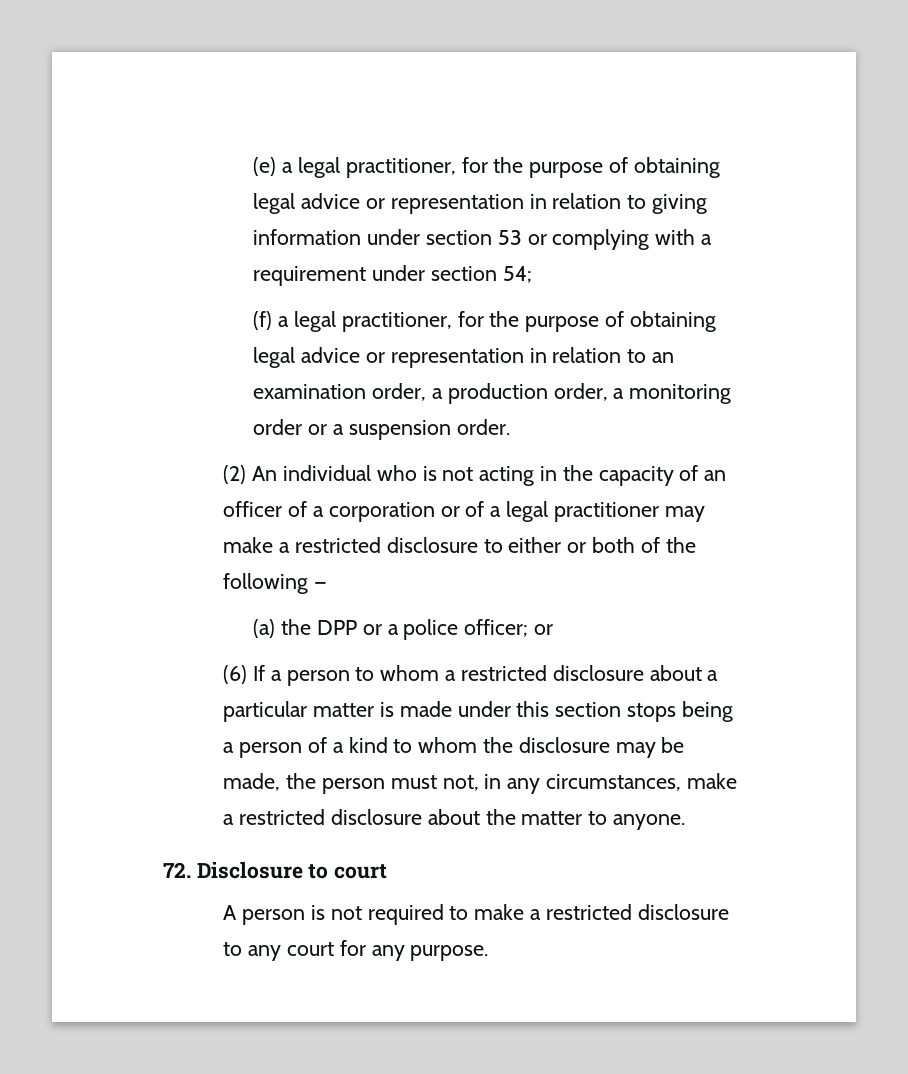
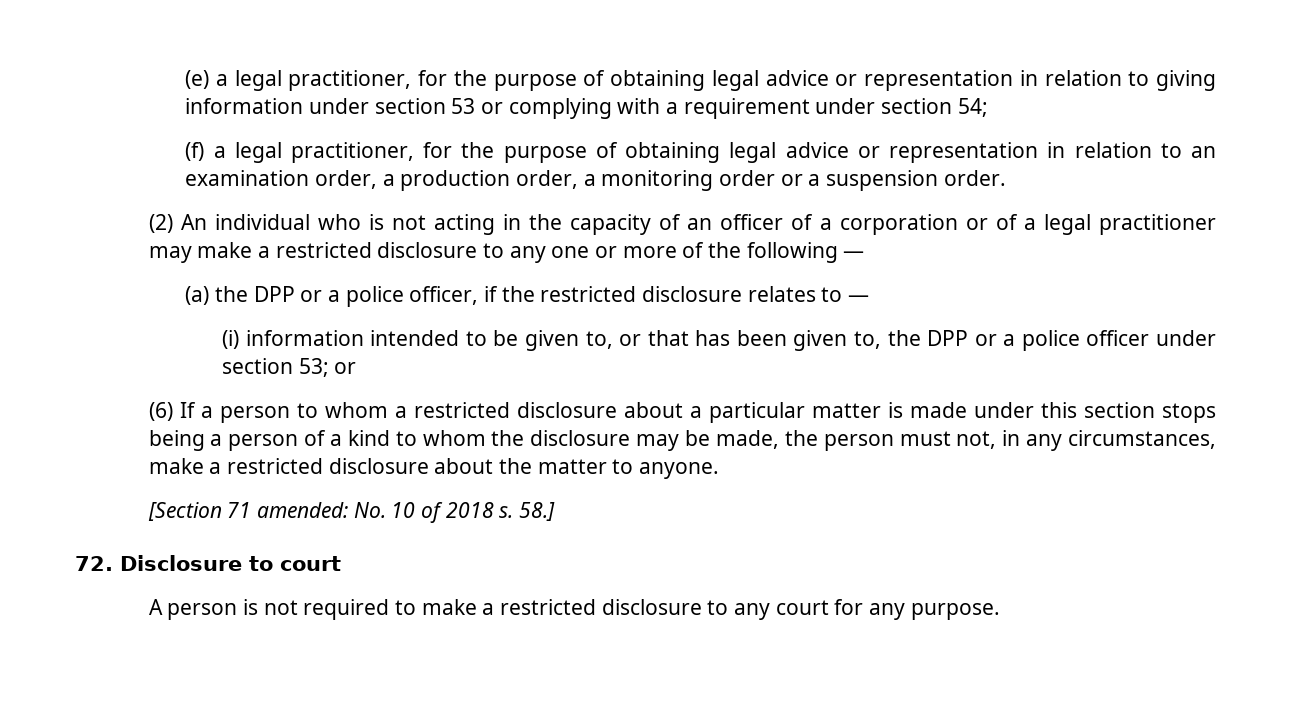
- (2) An individual who is not acting in the capacity of an officer of a corporation or of a legal practitioner may make a restricted disclosure to either or both of the following —
+ (2) An individual who is not acting in the capacity of an officer of a corporation or of a legal practitioner may make a restricted disclosure to any one or more of the following —
- (a) the DPP or a police officer; or
+ (a) the DPP or a police officer, if the restricted disclosure relates to —
+ (i) information intended to be given to, or that has been given to, the DPP or a police officer under section 53; or
+ [Section 71 amended: No. 10 of 2018 s. 58.]

